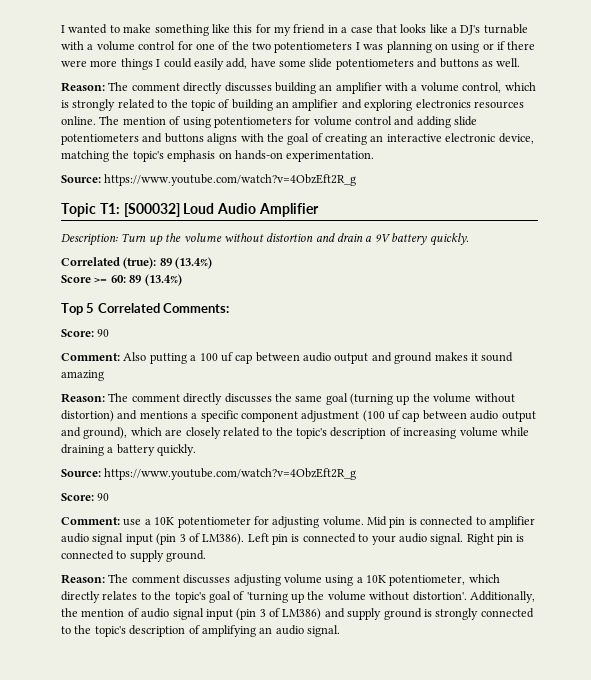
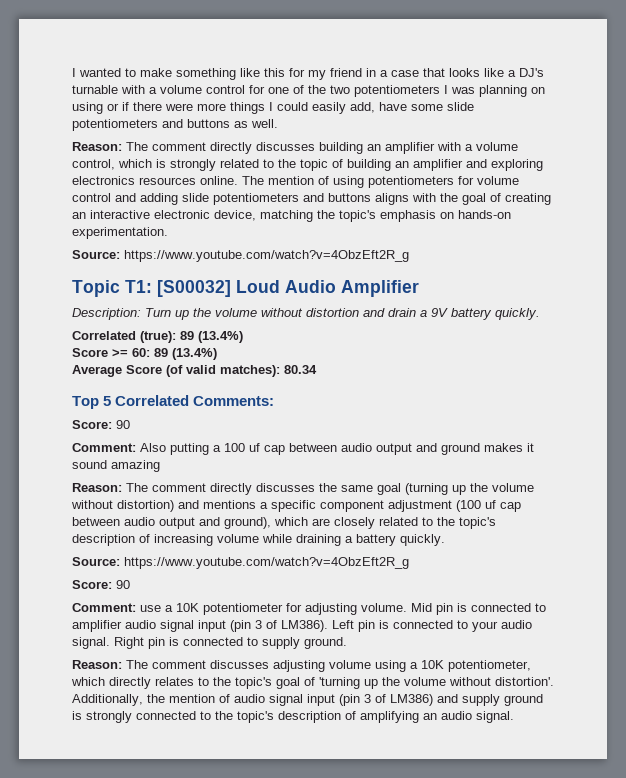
+ Average Score (of valid matches): 80.34

